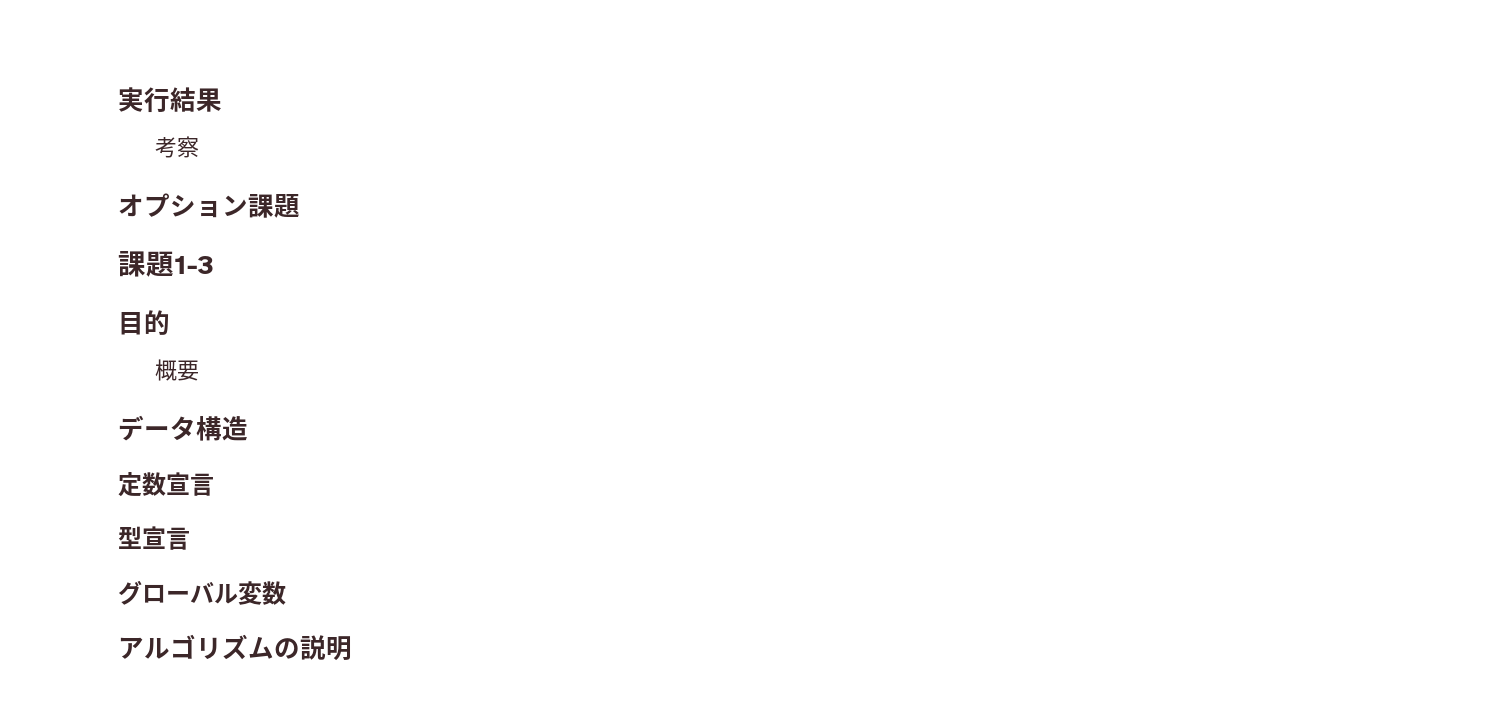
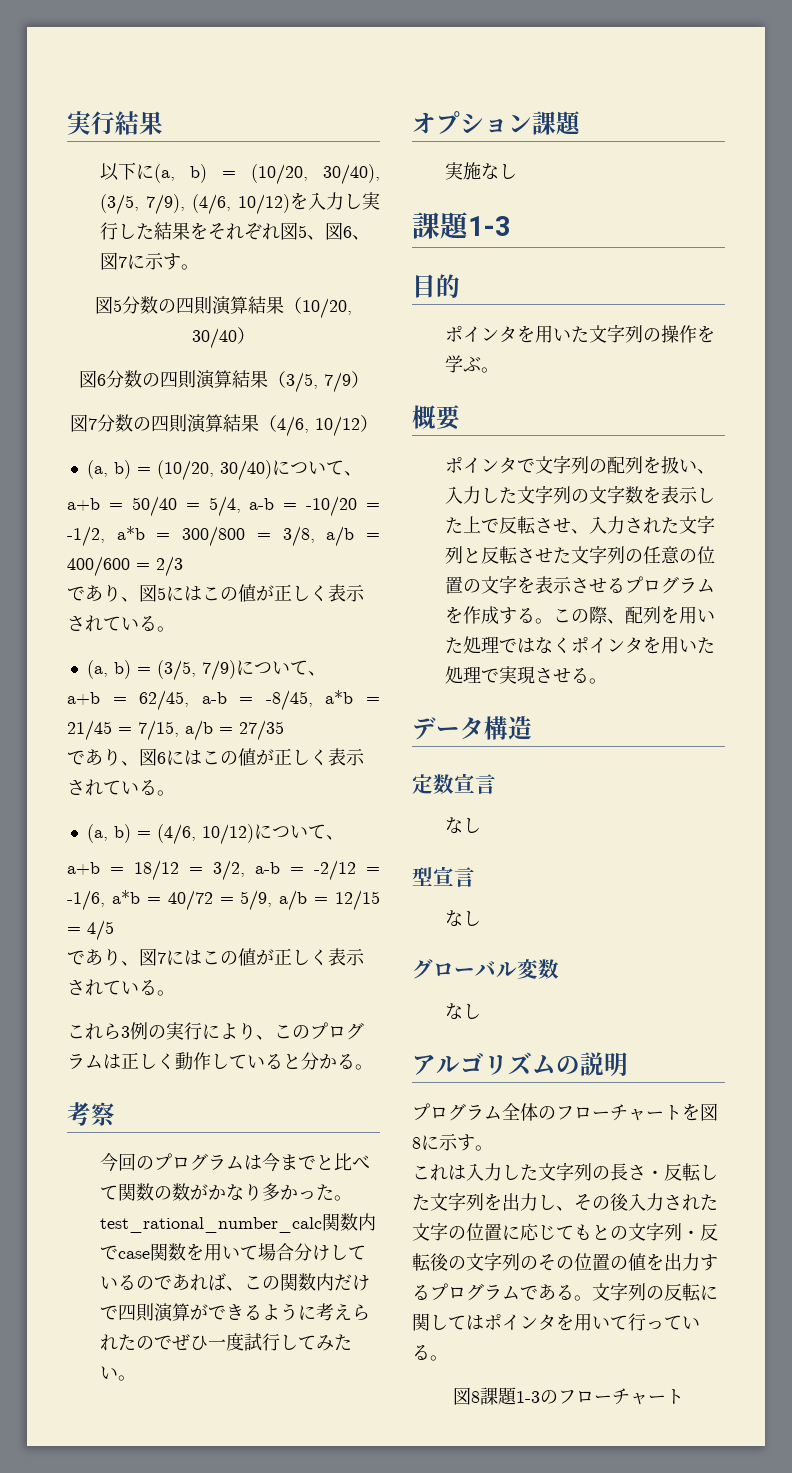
+ 以下に(a, b) = (10/20, 30/40), (3/5, 7/9), (4/6, 10/12)を入力し実行した結果をそれぞれ図5、図6、図7に示す。
+ 図5分数の四則演算結果（10/20, 30/40）
+ 図6分数の四則演算結果（3/5, 7/9）
+ 図7分数の四則演算結果（4/6, 10/12）
+ (a, b) = (10/20, 30/40)について、
+ a+b = 50/40 = 5/4, a-b = -10/20 = -1/2, a*b = 300/800 = 3/8, a/b = 400/600 = 2/3
+ であり、図5にはこの値が正しく表示されている。
+ (a, b) = (3/5, 7/9)について、
+ a+b = 62/45, a-b = -8/45, a*b = 21/45 = 7/15, a/b = 27/35
+ であり、図6にはこの値が正しく表示されている。
+ (a, b) = (4/6, 10/12)について、
+ a+b = 18/12 = 3/2, a-b = -2/12 = -1/6, a*b = 40/72 = 5/9, a/b = 12/15 = 4/5
+ であり、図7にはこの値が正しく表示されている。
+ これら3例の実行により、このプログラムは正しく動作していると分かる。
  考察
+ 今回のプログラムは今までと比べて関数の数がかなり多かった。test_rational_number_calc関数内でcase関数を用いて場合分けしているのであれば、この関数内だけで四則演算ができるように考えられたのでぜひ一度試行してみたい。
+ 実施なし
+ ポインタを用いた文字列の操作を学ぶ。
  概要
+ ポインタで文字列の配列を扱い、入力した文字列の文字数を表示した上で反転させ、入力された文字列と反転させた文字列の任意の位置の文字を表示させるプログラムを作成する。この際、配列を用いた処理ではなくポインタを用いた処理で実現させる。
  定数宣言
+ なし
  型宣言
+ なし
  グローバル変数
+ なし
+ プログラム全体のフローチャートを図8に示す。
+ これは入力した文字列の長さ・反転した文字列を出力し、その後入力された文字の位置に応じてもとの文字列・反転後の文字列のその位置の値を出力するプログラムである。文字列の反転に関してはポインタを用いて行っている。
+ 図8課題1-3のフローチャート

